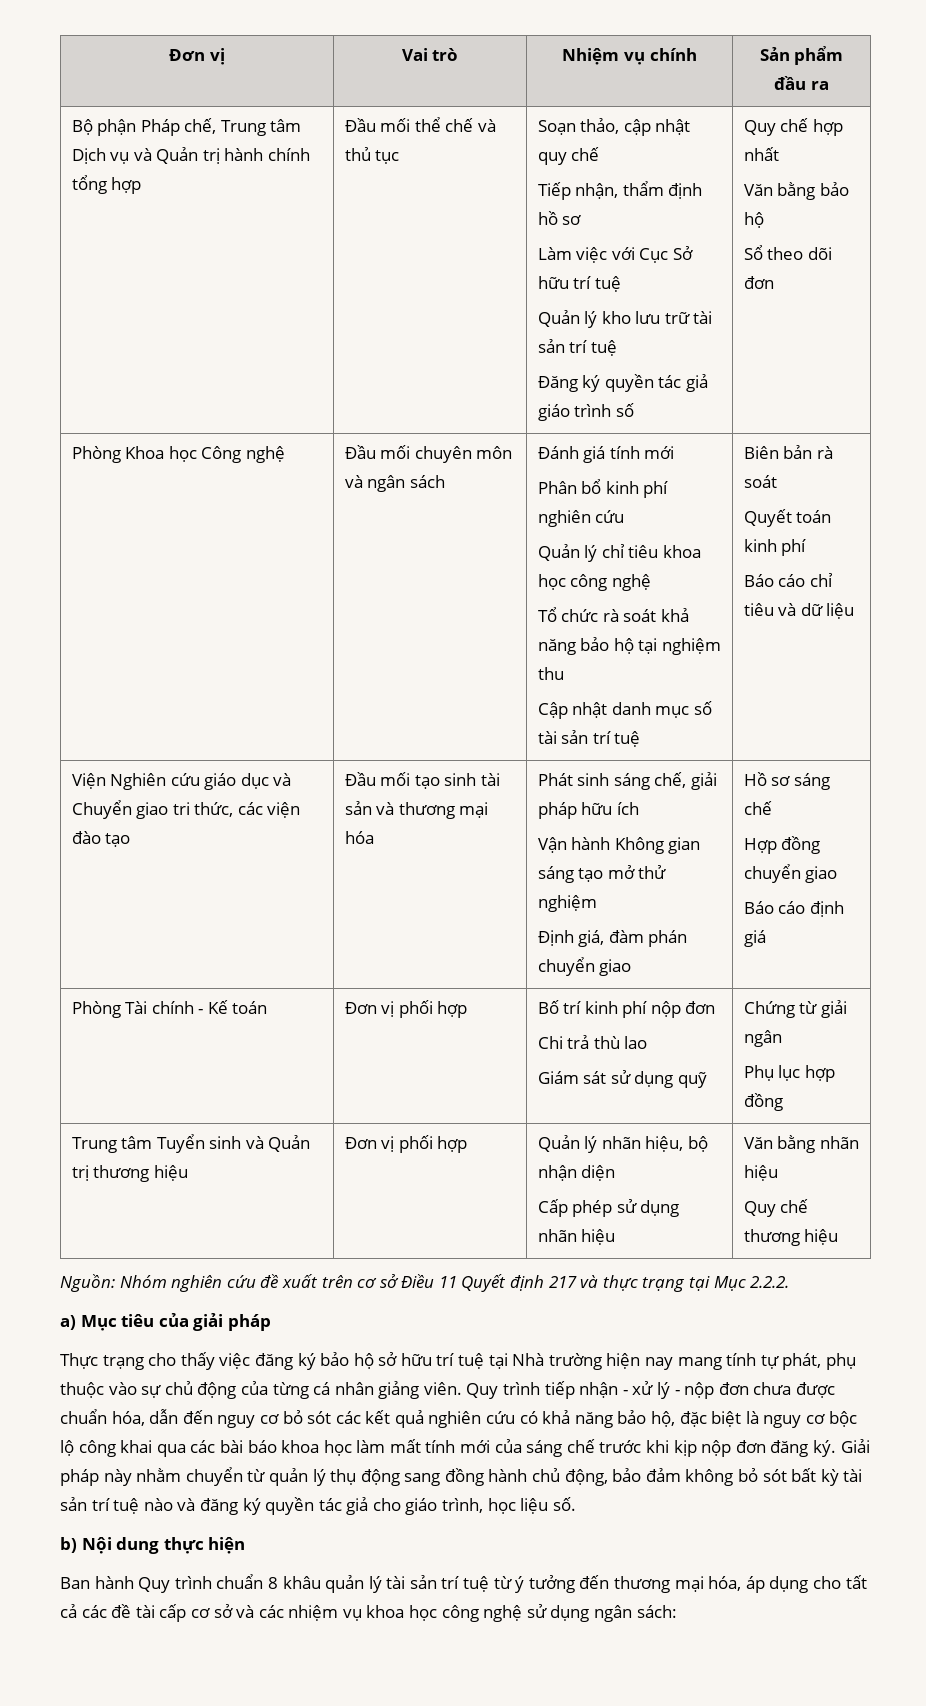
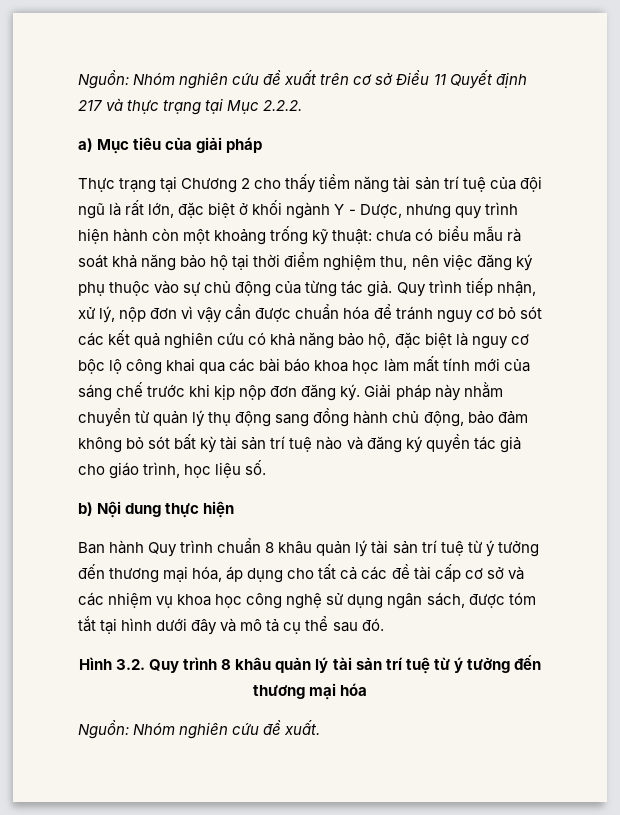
- Đơn vị | Vai trò | Nhiệm vụ chính | Sản phẩm đầu ra
- Bộ phận Pháp chế, Trung tâm Dịch vụ và Quản trị hành chính tổng hợp | Đầu mối thể chế và thủ tục | Soạn thảo, cập nhật quy chế
- Tiếp nhận, thẩm định hồ sơ
- Làm việc với Cục Sở hữu trí tuệ
- Quản lý kho lưu trữ tài sản trí tuệ
- Đăng ký quyền tác giả giáo trình số | Quy chế hợp nhất
- Văn bằng bảo hộ
- Sổ theo dõi đơn
- Phòng Khoa học Công nghệ | Đầu mối chuyên môn và ngân sách | Đánh giá tính mới
- Phân bổ kinh phí nghiên cứu
- Quản lý chỉ tiêu khoa học công nghệ
- Tổ chức rà soát khả năng bảo hộ tại nghiệm thu
- Cập nhật danh mục số tài sản trí tuệ | Biên bản rà soát
- Quyết toán kinh phí
- Báo cáo chỉ tiêu và dữ liệu
- Viện Nghiên cứu giáo dục và Chuyển giao tri thức, các viện đào tạo | Đầu mối tạo sinh tài sản và thương mại hóa | Phát sinh sáng chế, giải pháp hữu ích
- Vận hành Không gian sáng tạo mở thử nghiệm
- Định giá, đàm phán chuyển giao | Hồ sơ sáng chế
- Hợp đồng chuyển giao
- Báo cáo định giá
- Phòng Tài chính - Kế toán | Đơn vị phối hợp | Bố trí kinh phí nộp đơn
- Chi trả thù lao
- Giám sát sử dụng quỹ | Chứng từ giải ngân
- Phụ lục hợp đồng
- Trung tâm Tuyển sinh và Quản trị thương hiệu | Đơn vị phối hợp | Quản lý nhãn hiệu, bộ nhận diện
- Cấp phép sử dụng nhãn hiệu | Văn bằng nhãn hiệu
- Quy chế thương hiệu
- Thực trạng cho thấy việc đăng ký bảo hộ sở hữu trí tuệ tại Nhà trường hiện nay mang tính tự phát, phụ thuộc vào sự chủ động của từng cá nhân giảng viên. Quy trình tiếp nhận - xử lý - nộp đơn chưa được chuẩn hóa, dẫn đến nguy cơ bỏ sót các kết quả nghiên cứu có khả năng bảo hộ, đặc biệt là nguy cơ bộc lộ công khai qua các bài báo khoa học làm mất tính mới của sáng chế trước khi kịp nộp đơn đăng ký.
+ Thực trạng tại Chương 2 cho thấy tiềm năng tài sản trí tuệ của đội ngũ là rất lớn, đặc biệt ở khối ngành Y - Dược, nhưng quy trình hiện hành còn một khoảng trống kỹ thuật: chưa có biểu mẫu rà soát khả năng bảo hộ tại thời điểm nghiệm thu, nên việc đăng ký phụ thuộc vào sự chủ động của từng tác giả. Quy trình tiếp nhận, xử lý, nộp đơn vì vậy cần được chuẩn hóa để tránh nguy cơ bỏ sót các kết quả nghiên cứu có khả năng bảo hộ, đặc biệt là nguy cơ bộc lộ công khai qua các bài báo khoa học làm mất tính mới của sáng chế trước khi kịp nộp đơn đăng ký.
- Ban hành Quy trình chuẩn 8 khâu quản lý tài sản trí tuệ từ ý tưởng đến thương mại hóa, áp dụng cho tất cả các đề tài cấp cơ sở và các nhiệm vụ khoa học công nghệ sử dụng ngân sách:
+ Ban hành Quy trình chuẩn 8 khâu quản lý tài sản trí tuệ từ ý tưởng đến thương mại hóa, áp dụng cho tất cả các đề tài cấp cơ sở và các nhiệm vụ khoa học công nghệ sử dụng ngân sách, được tóm tắt tại hình dưới đây và mô tả cụ thể sau đó.
+ Hình 3.2. Quy trình 8 khâu quản lý tài sản trí tuệ từ ý tưởng đến thương mại hóa
+ Nguồn: Nhóm nghiên cứu đề xuất.

